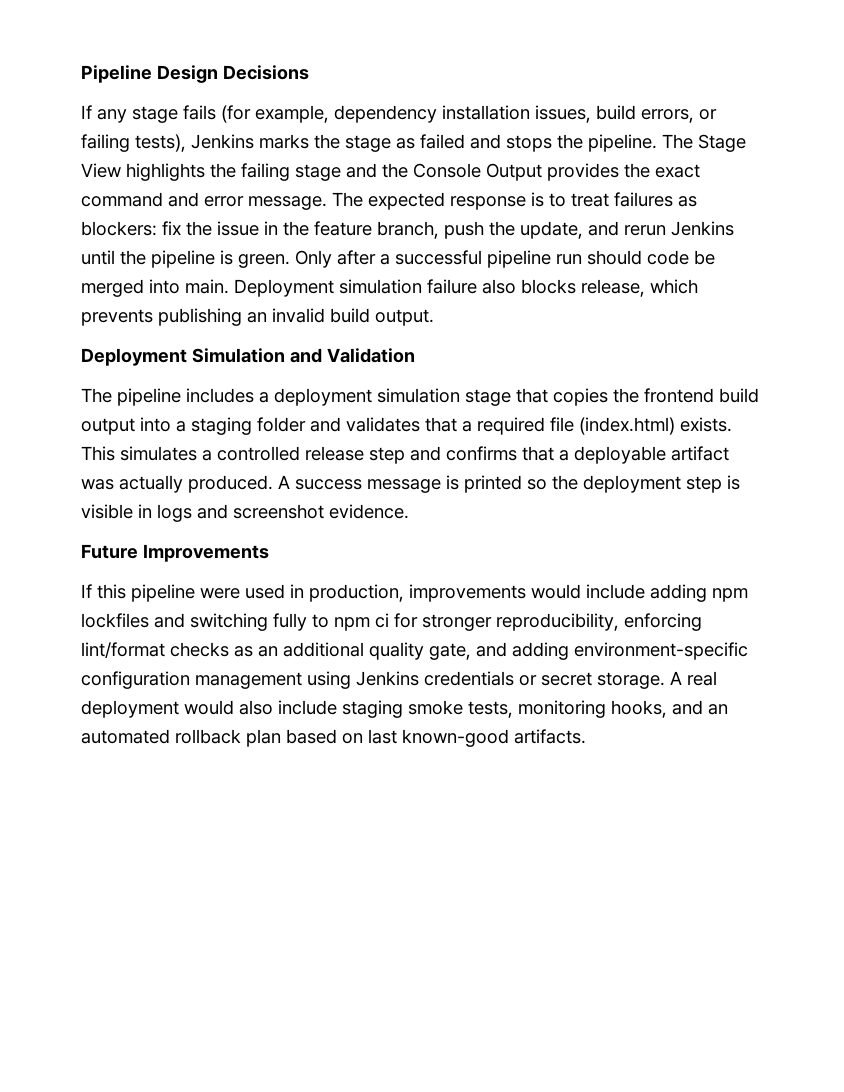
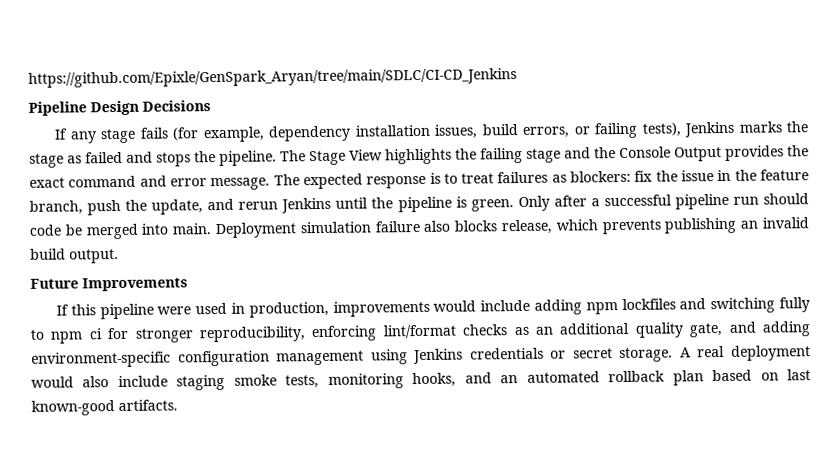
+ https://github.com/Epixle/GenSpark_Aryan/tree/main/SDLC/CI-CD_Jenkins
- Deployment Simulation and Validation
- The pipeline includes a deployment simulation stage that copies the frontend build output into a staging folder and validates that a required file (index.html) exists. This simulates a controlled release step and confirms that a deployable artifact was actually produced. A success message is printed so the deployment step is visible in logs and screenshot evidence.

